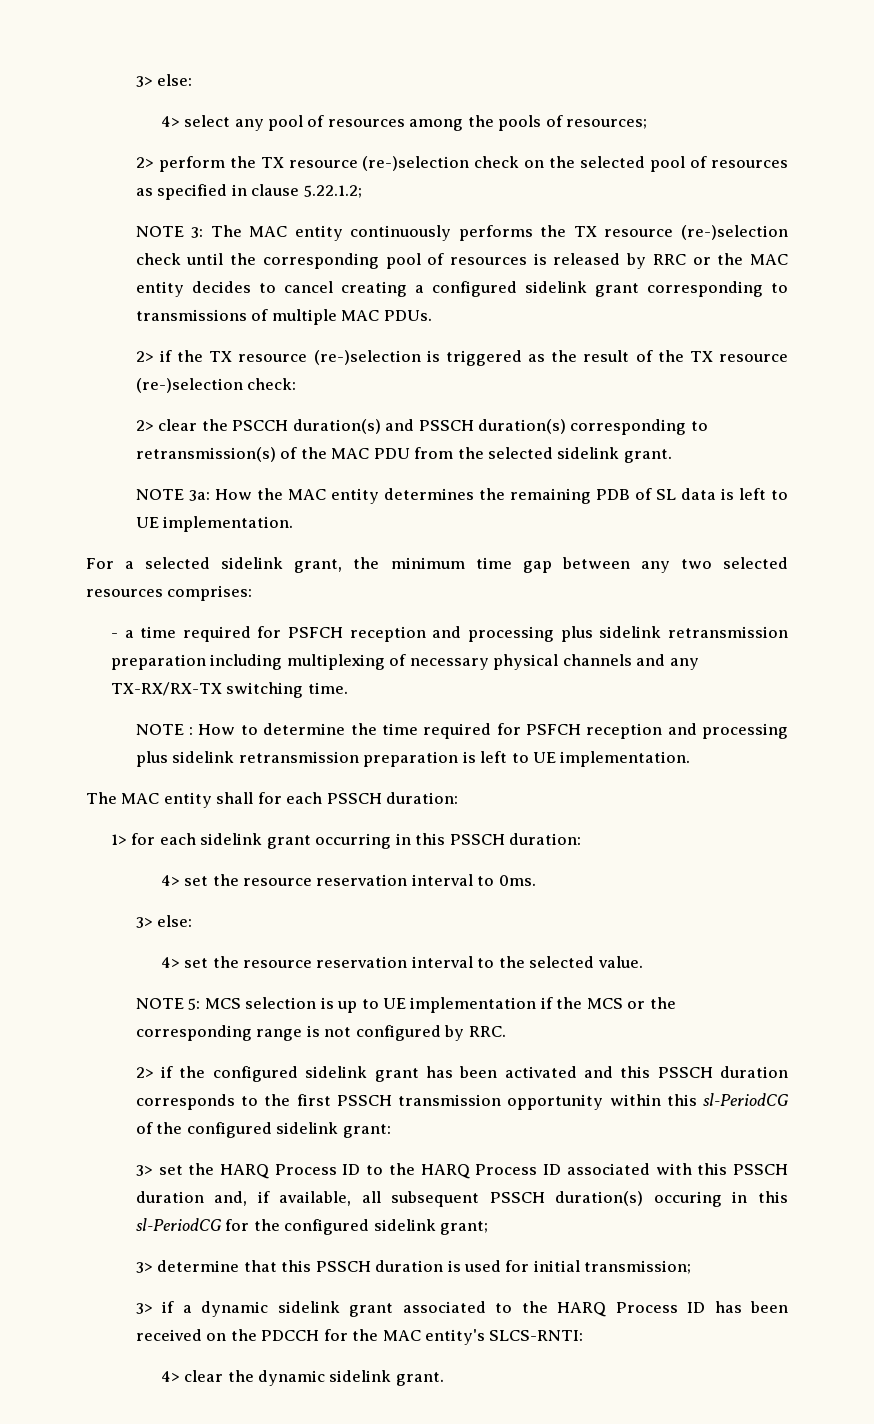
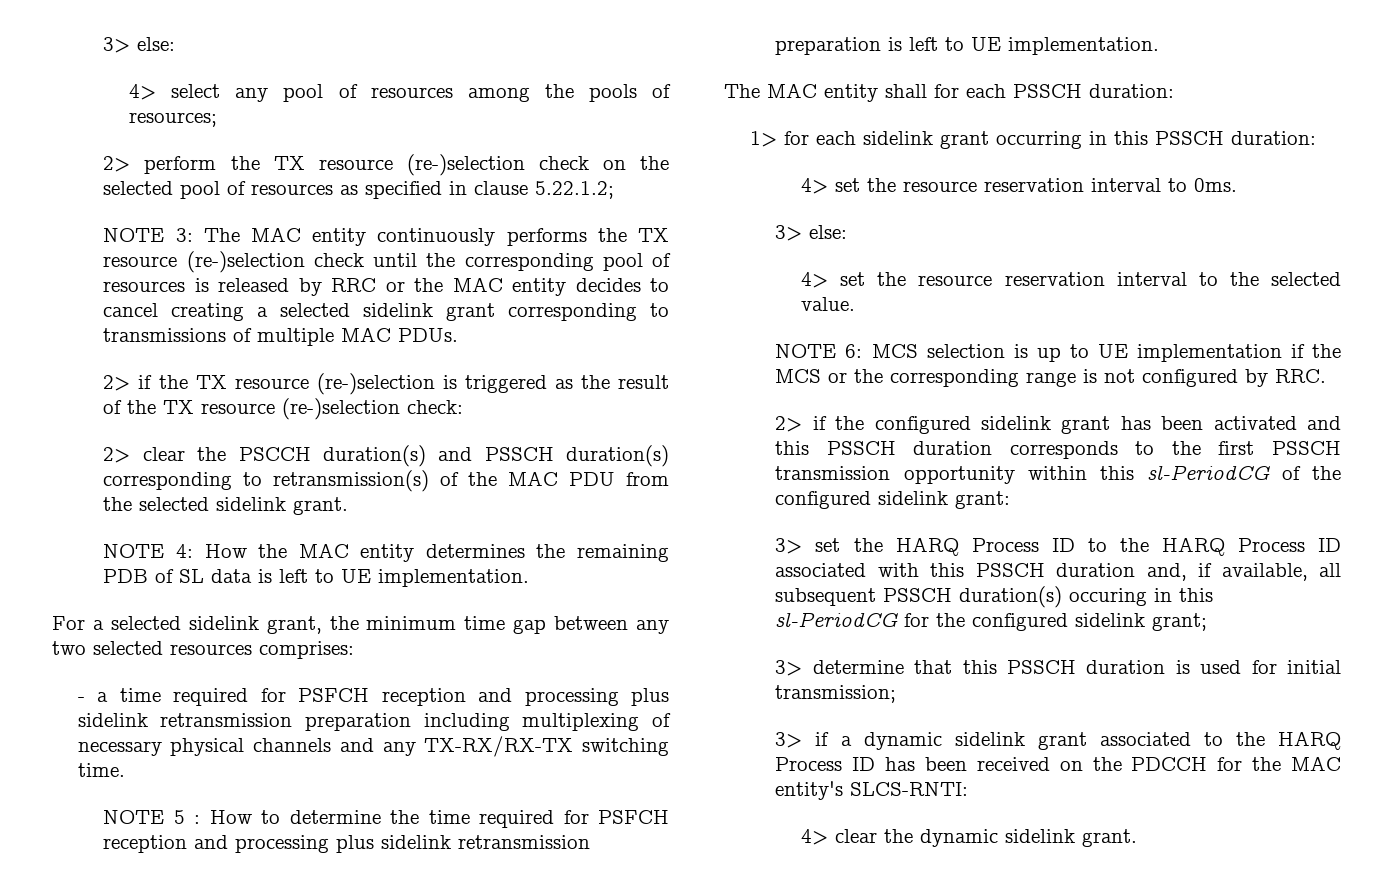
- NOTE 3: The MAC entity continuously performs the TX resource (re-)selection check until the corresponding pool of resources is released by RRC or the MAC entity decides to cancel creating a configured sidelink grant corresponding to transmissions of multiple MAC PDUs.
+ NOTE 3: The MAC entity continuously performs the TX resource (re-)selection check until the corresponding pool of resources is released by RRC or the MAC entity decides to cancel creating a selected sidelink grant corresponding to transmissions of multiple MAC PDUs.
- NOTE 3a: How the MAC entity determines the remaining PDB of SL data is left to UE implementation.
+ NOTE 4: How the MAC entity determines the remaining PDB of SL data is left to UE implementation.
- NOTE : How to determine the time required for PSFCH reception and processing plus sidelink retransmission preparation is left to UE implementation.
+ NOTE 5 : How to determine the time required for PSFCH reception and processing plus sidelink retransmission preparation is left to UE implementation.
- NOTE 5: MCS selection is up to UE implementation if the MCS or the corresponding range is not configured by RRC.
+ NOTE 6: MCS selection is up to UE implementation if the MCS or the corresponding range is not configured by RRC.

